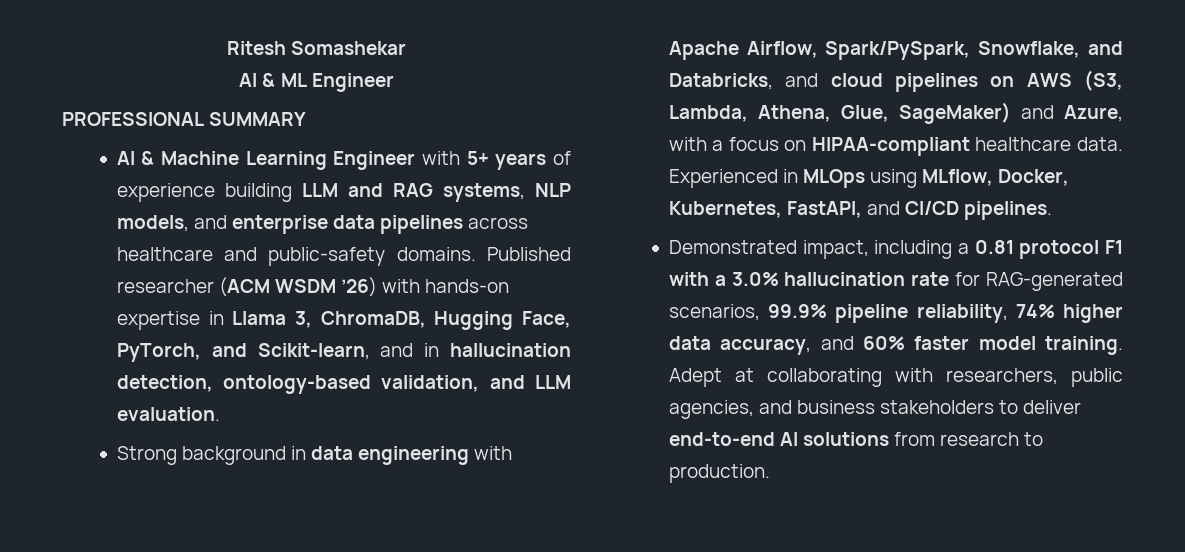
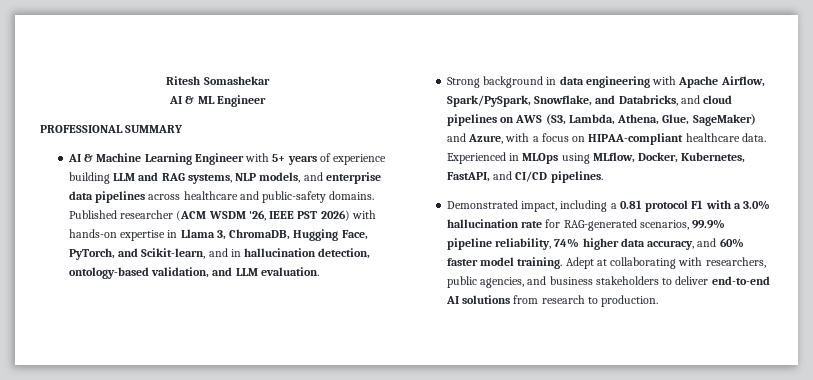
- Published researcher (ACM WSDM ’26) with hands-on expertise in Llama 3, ChromaDB, Hugging Face, PyTorch, and Scikit-learn, and in hallucination detection, ontology-based validation, and LLM evaluation.
+ Published researcher (ACM WSDM '26, IEEE PST 2026) with hands-on expertise in Llama 3, ChromaDB, Hugging Face, PyTorch, and Scikit-learn, and in hallucination detection, ontology-based validation, and LLM evaluation.

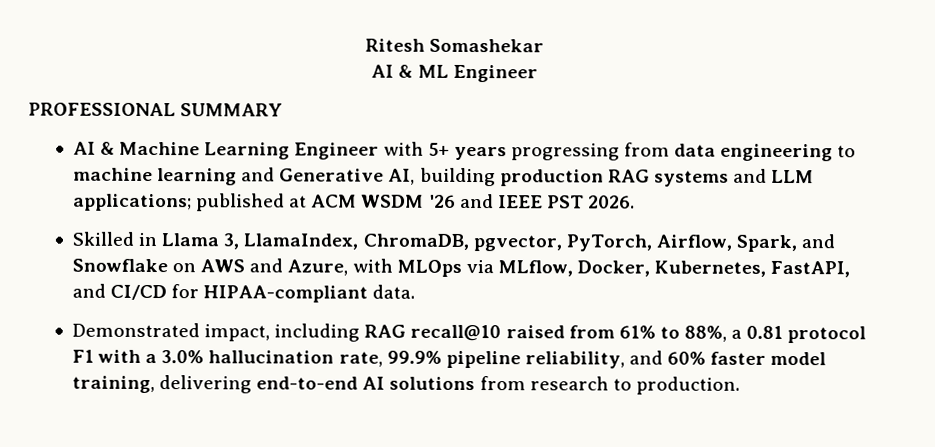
- AI & Machine Learning Engineer with 5+ years of experience building LLM and RAG systems, NLP models, and enterprise data pipelines across healthcare and public-safety domains. Published researcher (ACM WSDM '26, IEEE PST 2026) with hands-on expertise in Llama 3, ChromaDB, Hugging Face, PyTorch, and Scikit-learn, and in hallucination detection, ontology-based validation, and LLM evaluation.
- Strong background in data engineering with Apache Airflow, Spark/PySpark, Snowflake, and Databricks, and cloud pipelines on AWS (S3, Lambda, Athena, Glue, SageMaker) and Azure, with a focus on HIPAA-compliant healthcare data. Experienced in MLOps using MLflow, Docker, Kubernetes, FastAPI, and CI/CD pipelines.
+ AI & Machine Learning Engineer with 5+ years progressing from data engineering to machine learning and Generative AI, building production RAG systems and LLM applications; published at ACM WSDM '26 and IEEE PST 2026.
+ Skilled in Llama 3, LlamaIndex, ChromaDB, pgvector, PyTorch, Airflow, Spark, and Snowflake on AWS and Azure, with MLOps via MLflow, Docker, Kubernetes, FastAPI, and CI/CD for HIPAA-compliant data.
- Demonstrated impact, including a 0.81 protocol F1 with a 3.0% hallucination rate for RAG-generated scenarios, 99.9% pipeline reliability, 74% higher data accuracy, and 60% faster model training. Adept at collaborating with researchers, public agencies, and business stakeholders to deliver end-to-end AI solutions from research to production.
+ Demonstrated impact, including RAG recall@10 raised from 61% to 88%, a 0.81 protocol F1 with a 3.0% hallucination rate, 99.9% pipeline reliability, and 60% faster model training, delivering end-to-end AI solutions from research to production.

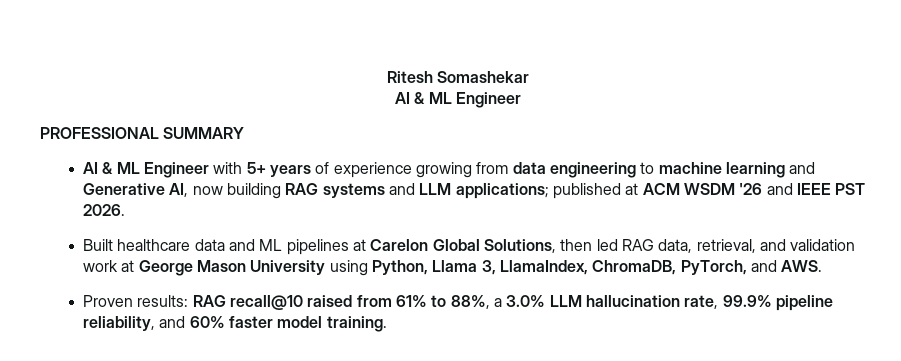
- AI & Machine Learning Engineer with 5+ years progressing from data engineering to machine learning and Generative AI, building production RAG systems and LLM applications; published at ACM WSDM '26 and IEEE PST 2026.
+ AI & ML Engineer with 5+ years of experience growing from data engineering to machine learning and Generative AI, now building RAG systems and LLM applications; published at ACM WSDM '26 and IEEE PST 2026.
- Skilled in Llama 3, LlamaIndex, ChromaDB, pgvector, PyTorch, Airflow, Spark, and Snowflake on AWS and Azure, with MLOps via MLflow, Docker, Kubernetes, FastAPI, and CI/CD for HIPAA-compliant data.
- Demonstrated impact, including RAG recall@10 raised from 61% to 88%, a 0.81 protocol F1 with a 3.0% hallucination rate, 99.9% pipeline reliability, and 60% faster model training, delivering end-to-end AI solutions from research to production.
+ Built healthcare data and ML pipelines at Carelon Global Solutions, then led RAG data, retrieval, and validation work at George Mason University using Python, Llama 3, LlamaIndex, ChromaDB, PyTorch, and AWS.
+ Proven results: RAG recall@10 raised from 61% to 88%, a 3.0% LLM hallucination rate, 99.9% pipeline reliability, and 60% faster model training.

